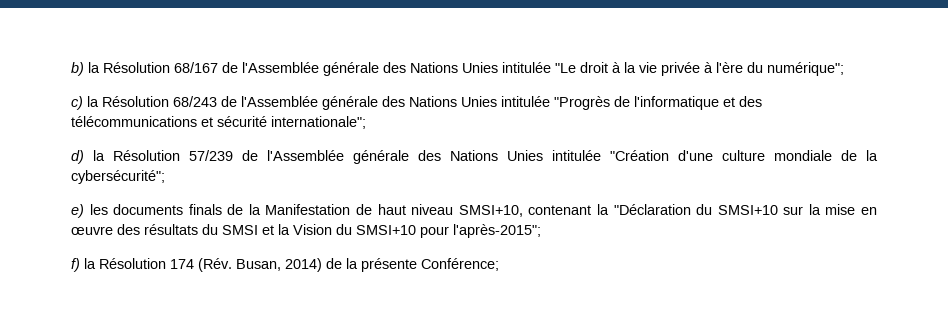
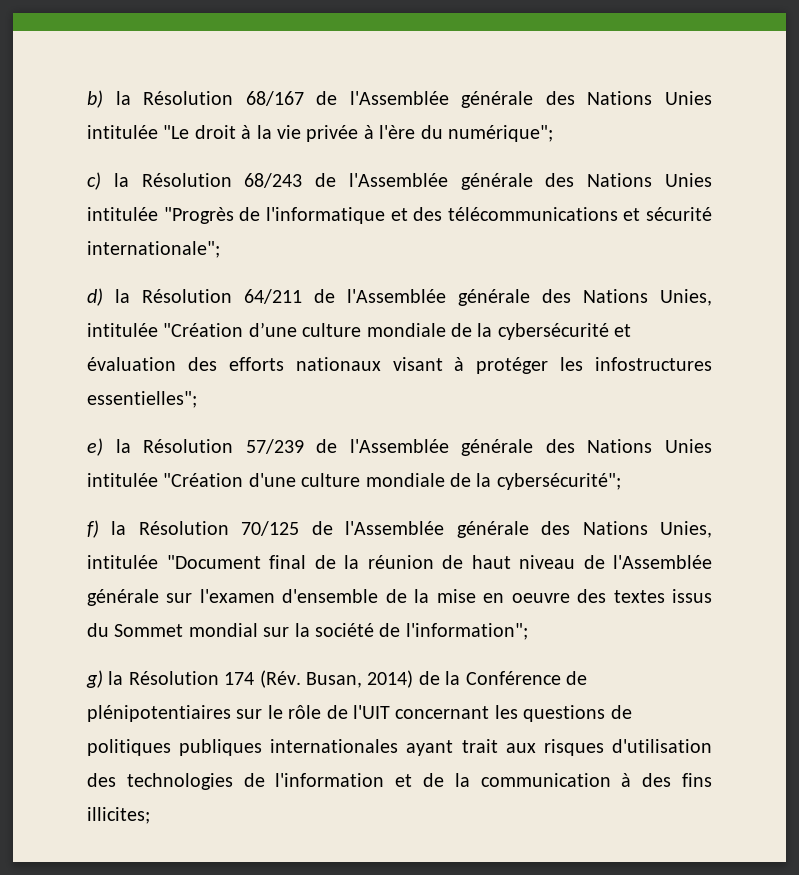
- d) la Résolution 57/239 de l'Assemblée générale des Nations Unies intitulée "Création d'une culture mondiale de la cybersécurité";
+ d) la Résolution 64/211 de l'Assemblée générale des Nations Unies, intitulée "Création d’une culture mondiale de la cybersécurité et évaluation des efforts nationaux visant à protéger les infostructures essentielles";
+ e) la Résolution 57/239 de l'Assemblée générale des Nations Unies intitulée "Création d'une culture mondiale de la cybersécurité";
- e) les documents finals de la Manifestation de haut niveau SMSI+10, contenant la "Déclaration du SMSI+10 sur la mise en œuvre des résultats du SMSI et la Vision du SMSI+10 pour l'après-2015";
- f) la Résolution 174 (Rév. Busan, 2014) de la présente Conférence;
+ f) la Résolution 70/125 de l'Assemblée générale des Nations Unies, intitulée "Document final de la réunion de haut niveau de l'Assemblée générale sur l'examen d'ensemble de la mise en oeuvre des textes issus du Sommet mondial sur la société de l'information";
+ g) la Résolution 174 (Rév. Busan, 2014) de la Conférence de plénipotentiaires sur le rôle de l'UIT concernant les questions de politiques publiques internationales ayant trait aux risques d'utilisation des technologies de l'information et de la communication à des fins illicites;

